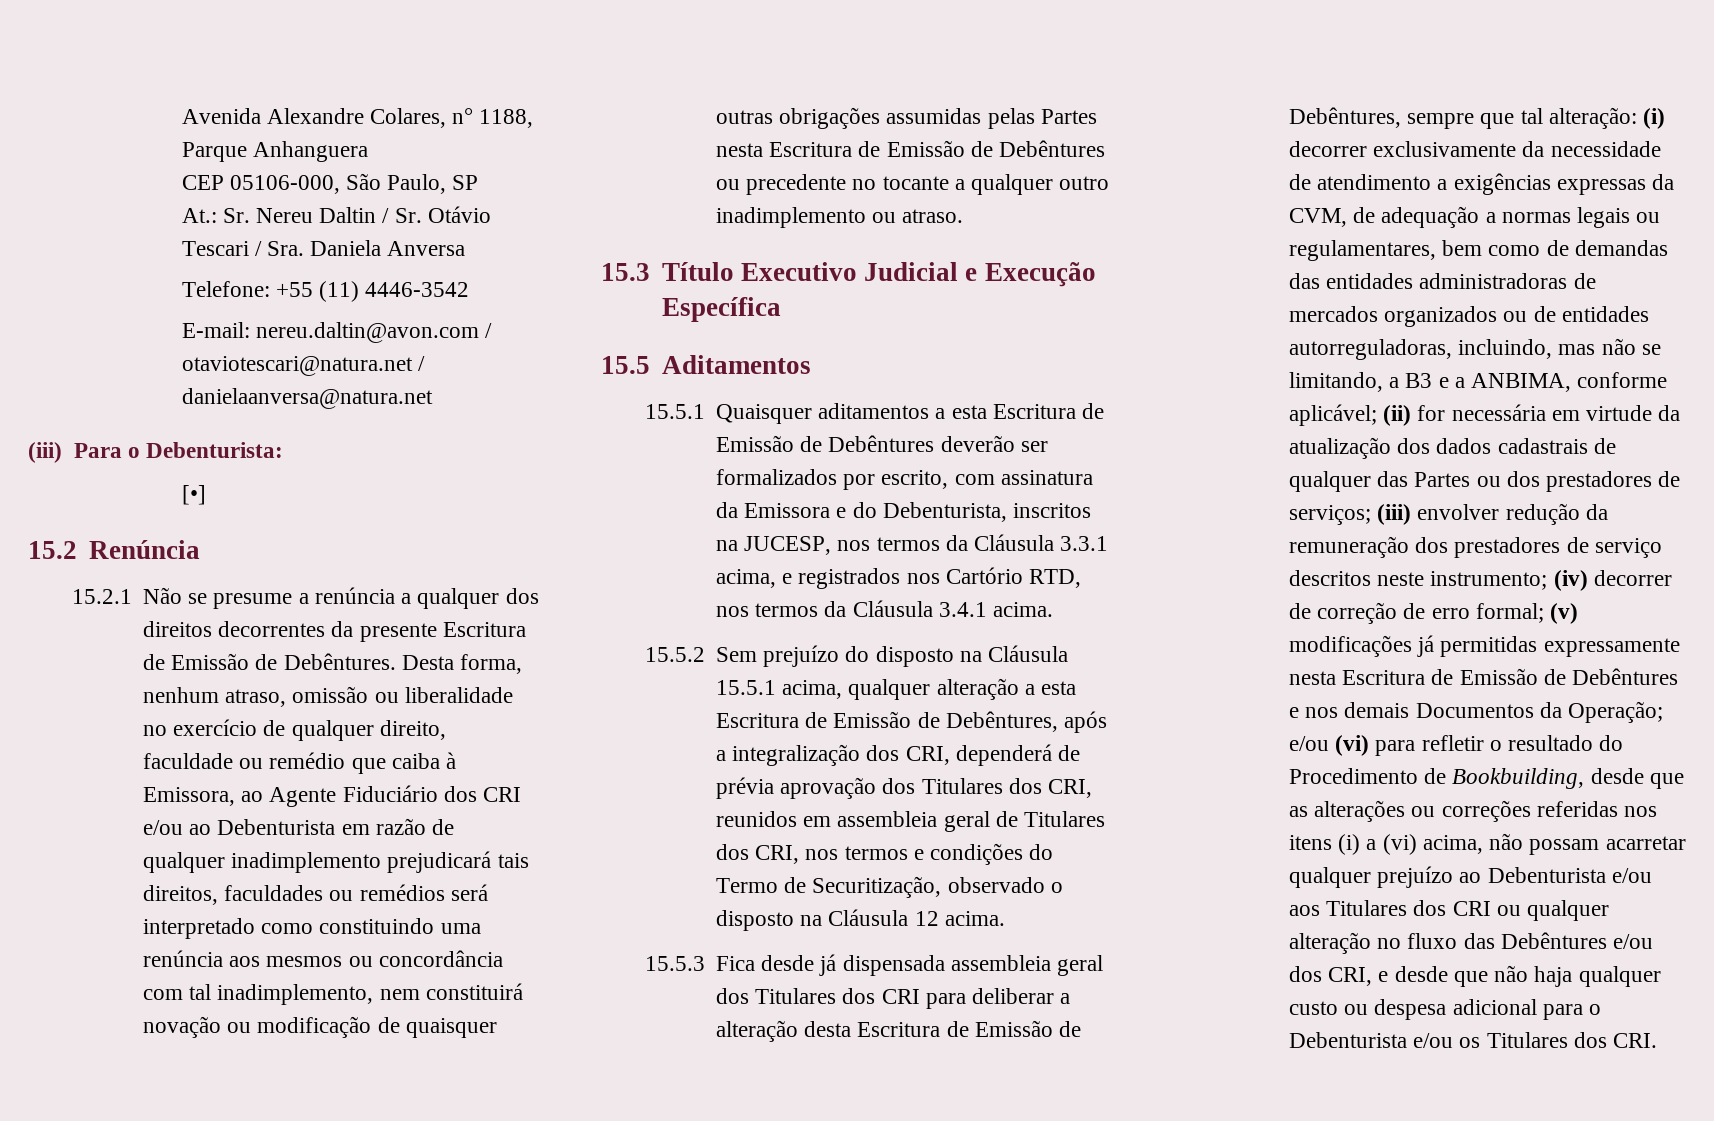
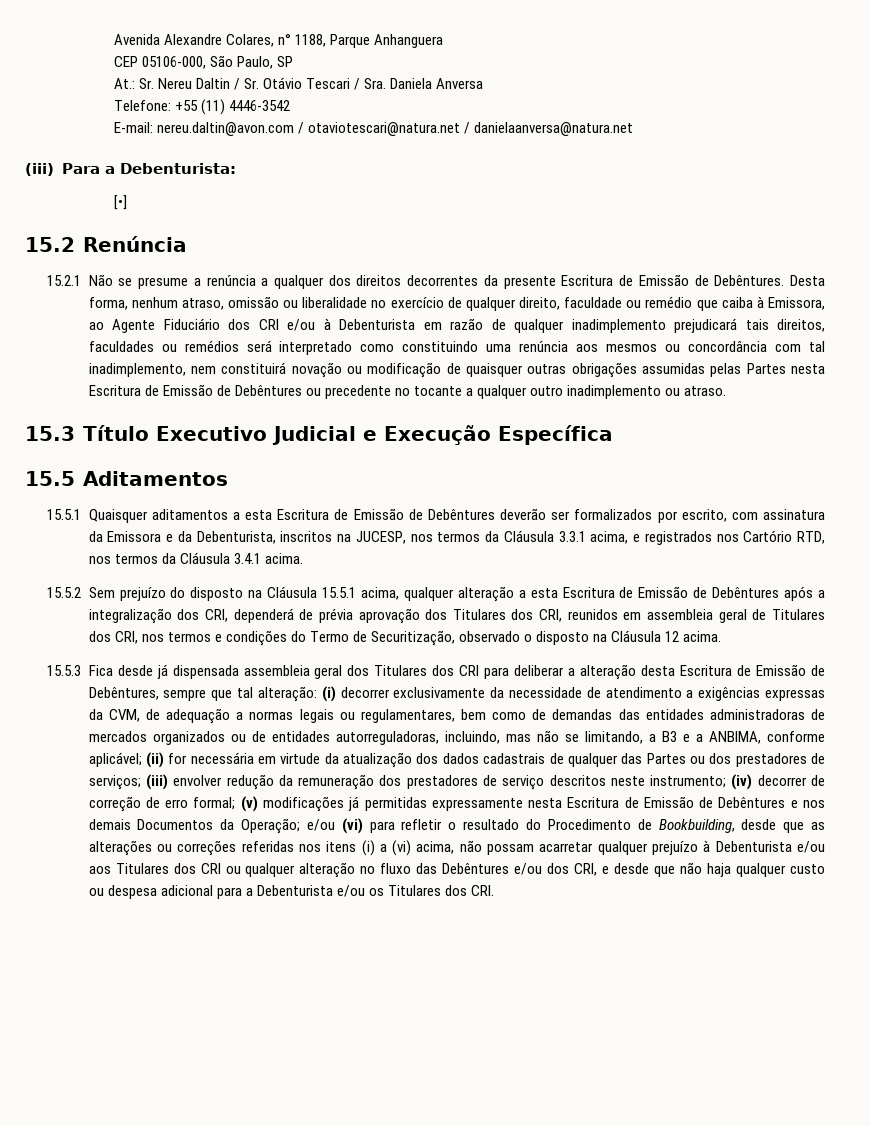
- (iii) Para o Debenturista:
+ (iii) Para a Debenturista:
- Desta forma, nenhum atraso, omissão ou liberalidade no exercício de qualquer direito, faculdade ou remédio que caiba à Emissora, ao Agente Fiduciário dos CRI e/ou ao Debenturista em razão de qualquer inadimplemento prejudicará tais direitos, faculdades ou remédios será interpretado como constituindo uma renúncia aos mesmos ou concordância com tal inadimplemento, nem constituirá novação ou modificação de quaisquer outras obrigações assumidas pelas Partes nesta Escritura de Emissão de Debêntures ou precedente no tocante a qualquer outro inadimplemento ou atraso.
+ Desta forma, nenhum atraso, omissão ou liberalidade no exercício de qualquer direito, faculdade ou remédio que caiba à Emissora, ao Agente Fiduciário dos CRI e/ou à Debenturista em razão de qualquer inadimplemento prejudicará tais direitos, faculdades ou remédios será interpretado como constituindo uma renúncia aos mesmos ou concordância com tal inadimplemento, nem constituirá novação ou modificação de quaisquer outras obrigações assumidas pelas Partes nesta Escritura de Emissão de Debêntures ou precedente no tocante a qualquer outro inadimplemento ou atraso.
- 15.5.1 Quaisquer aditamentos a esta Escritura de Emissão de Debêntures deverão ser formalizados por escrito, com assinatura da Emissora e do Debenturista, inscritos na JUCESP, nos termos da Cláusula 3.3.1 acima, e registrados nos Cartório RTD, nos termos da Cláusula 3.4.1 acima.
+ 15.5.1 Quaisquer aditamentos a esta Escritura de Emissão de Debêntures deverão ser formalizados por escrito, com assinatura da Emissora e da Debenturista, inscritos na JUCESP, nos termos da Cláusula 3.3.1 acima, e registrados nos Cartório RTD, nos termos da Cláusula 3.4.1 acima.
- 15.5.2 Sem prejuízo do disposto na Cláusula 15.5.1 acima, qualquer alteração a esta Escritura de Emissão de Debêntures, após a integralização dos CRI, dependerá de prévia aprovação dos Titulares dos CRI, reunidos em assembleia geral de Titulares dos CRI, nos termos e condições do Termo de Securitização, observado o disposto na Cláusula 12 acima.
+ 15.5.2 Sem prejuízo do disposto na Cláusula 15.5.1 acima, qualquer alteração a esta Escritura de Emissão de Debêntures após a integralização dos CRI, dependerá de prévia aprovação dos Titulares dos CRI, reunidos em assembleia geral de Titulares dos CRI, nos termos e condições do Termo de Securitização, observado o disposto na Cláusula 12 acima.
- e/ou (vi) para refletir o resultado do Procedimento de Bookbuilding, desde que as alterações ou correções referidas nos itens (i) a (vi) acima, não possam acarretar qualquer prejuízo ao Debenturista e/ou aos Titulares dos CRI ou qualquer alteração no fluxo das Debêntures e/ou dos CRI, e desde que não haja qualquer custo ou despesa adicional para o Debenturista e/ou os Titulares dos CRI.
+ e/ou (vi) para refletir o resultado do Procedimento de Bookbuilding, desde que as alterações ou correções referidas nos itens (i) a (vi) acima, não possam acarretar qualquer prejuízo à Debenturista e/ou aos Titulares dos CRI ou qualquer alteração no fluxo das Debêntures e/ou dos CRI, e desde que não haja qualquer custo ou despesa adicional para a Debenturista e/ou os Titulares dos CRI.

